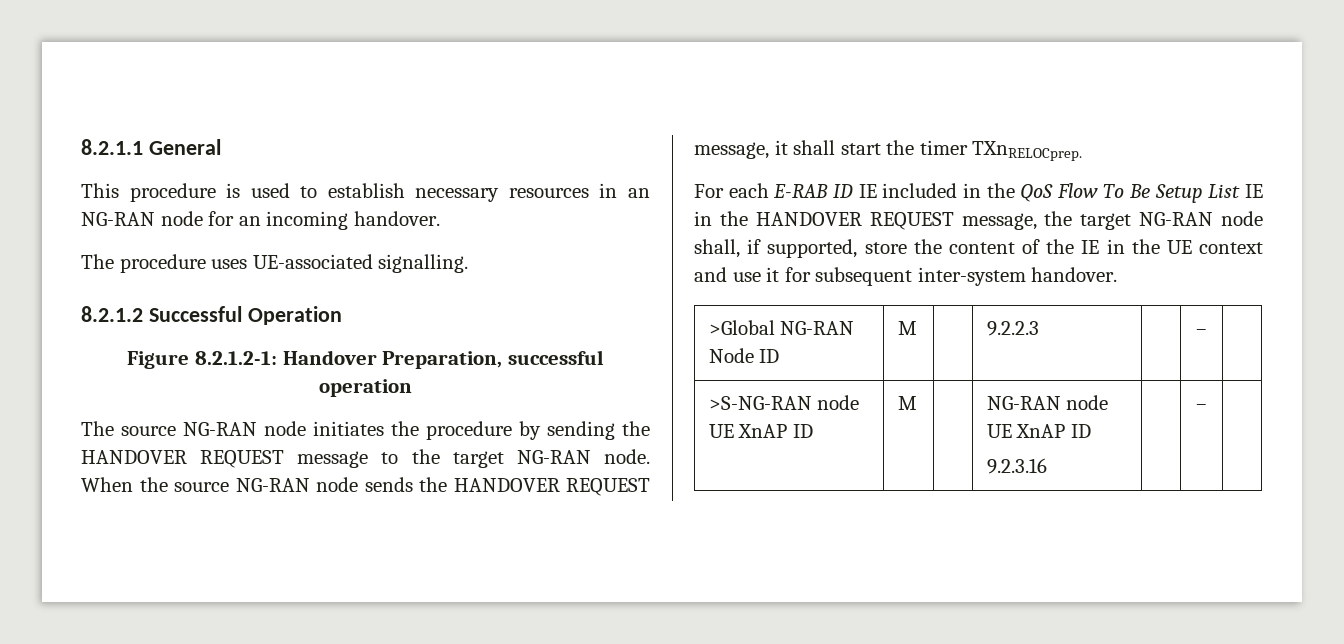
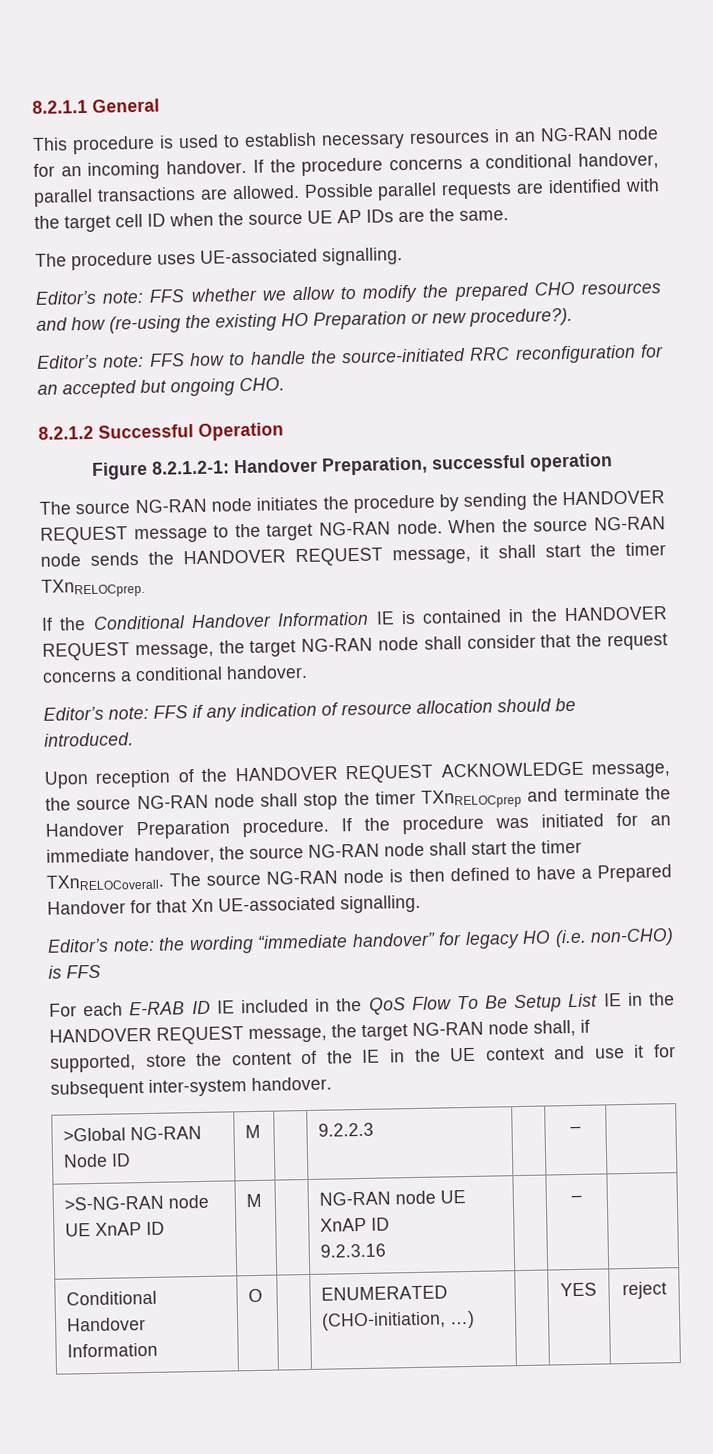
+ If the procedure concerns a conditional handover, parallel transactions are allowed. Possible parallel requests are identified with the target cell ID when the source UE AP IDs are the same.
+ Editor’s note: FFS whether we allow to modify the prepared CHO resources and how (re-using the existing HO Preparation or new procedure?).
+ Editor’s note: FFS how to handle the source-initiated RRC reconfiguration for an accepted but ongoing CHO.
+ If the Conditional Handover Information IE is contained in the HANDOVER REQUEST message, the target NG-RAN node shall consider that the request concerns a conditional handover.
+ Editor’s note: FFS if any indication of resource allocation should be introduced.
+ Upon reception of the HANDOVER REQUEST ACKNOWLEDGE message, the source NG-RAN node shall stop the timer TXnRELOCprep and terminate the Handover Preparation procedure. If the procedure was initiated for an immediate handover, the source NG-RAN node shall start the timer TXnRELOCoverall. The source NG-RAN node is then defined to have a Prepared Handover for that Xn UE-associated signalling.
+ Editor’s note: the wording “immediate handover” for legacy HO (i.e. non-CHO) is FFS
+ Conditional Handover Information | O | | ENUMERATED (CHO-initiation, …) | | YES | reject

